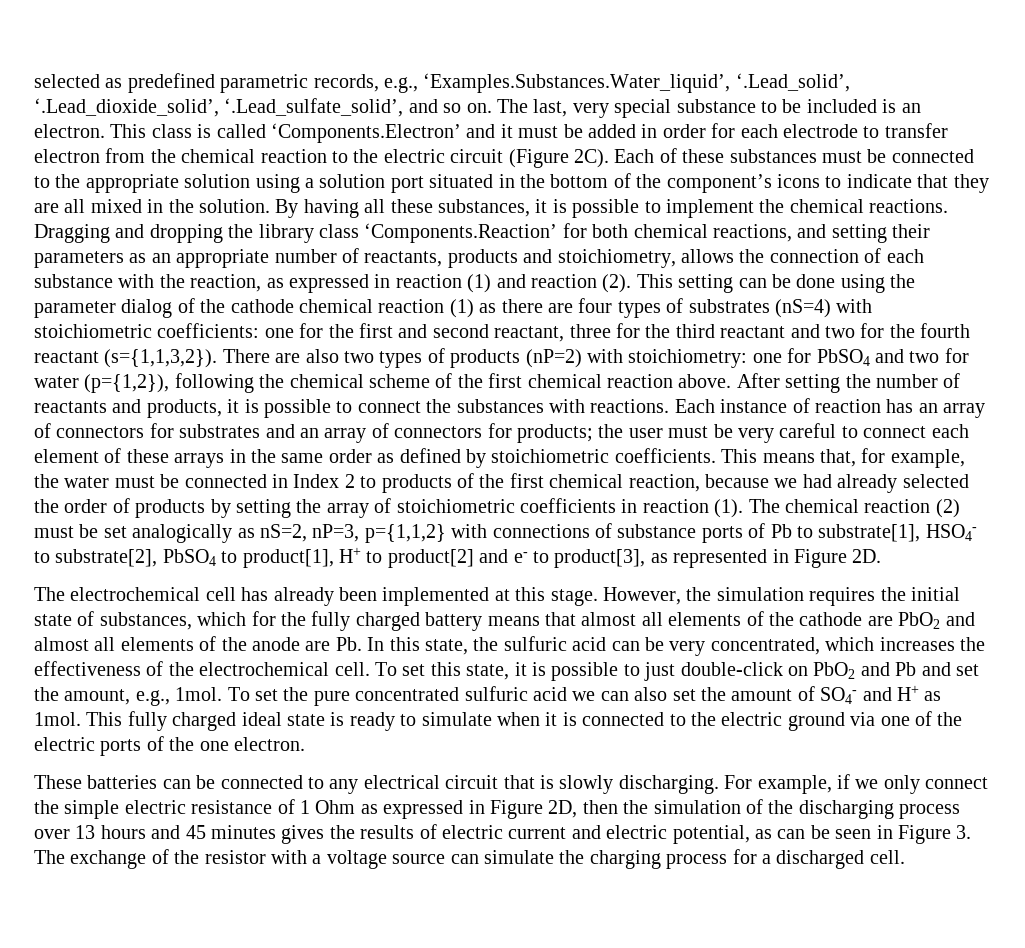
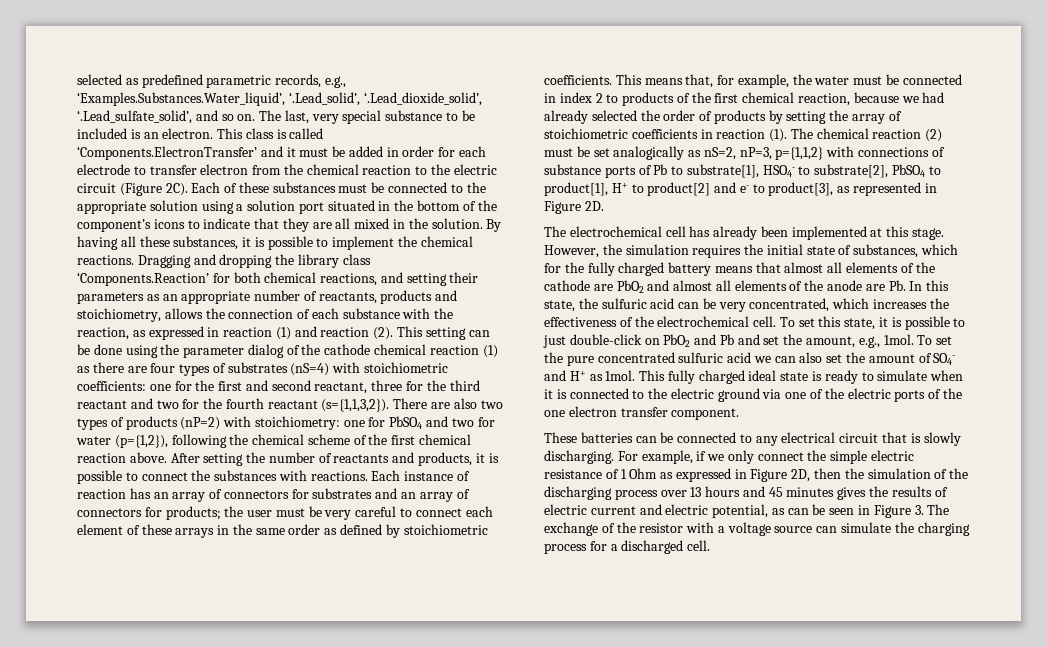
- This class is called ‘Components.Electron’ and it must be added in order for each electrode to transfer electron from the chemical reaction to the electric circuit (Figure 2C).
+ This class is called ‘Components.ElectronTransfer’ and it must be added in order for each electrode to transfer electron from the chemical reaction to the electric circuit (Figure 2C).
- This means that, for example, the water must be connected in Index 2 to products of the first chemical reaction, because we had already selected the order of products by setting the array of stoichiometric coefficients in reaction (1).
+ This means that, for example, the water must be connected in index 2 to products of the first chemical reaction, because we had already selected the order of products by setting the array of stoichiometric coefficients in reaction (1).
- This fully charged ideal state is ready to simulate when it is connected to the electric ground via one of the electric ports of the one electron.
+ This fully charged ideal state is ready to simulate when it is connected to the electric ground via one of the electric ports of the one electron transfer component.

